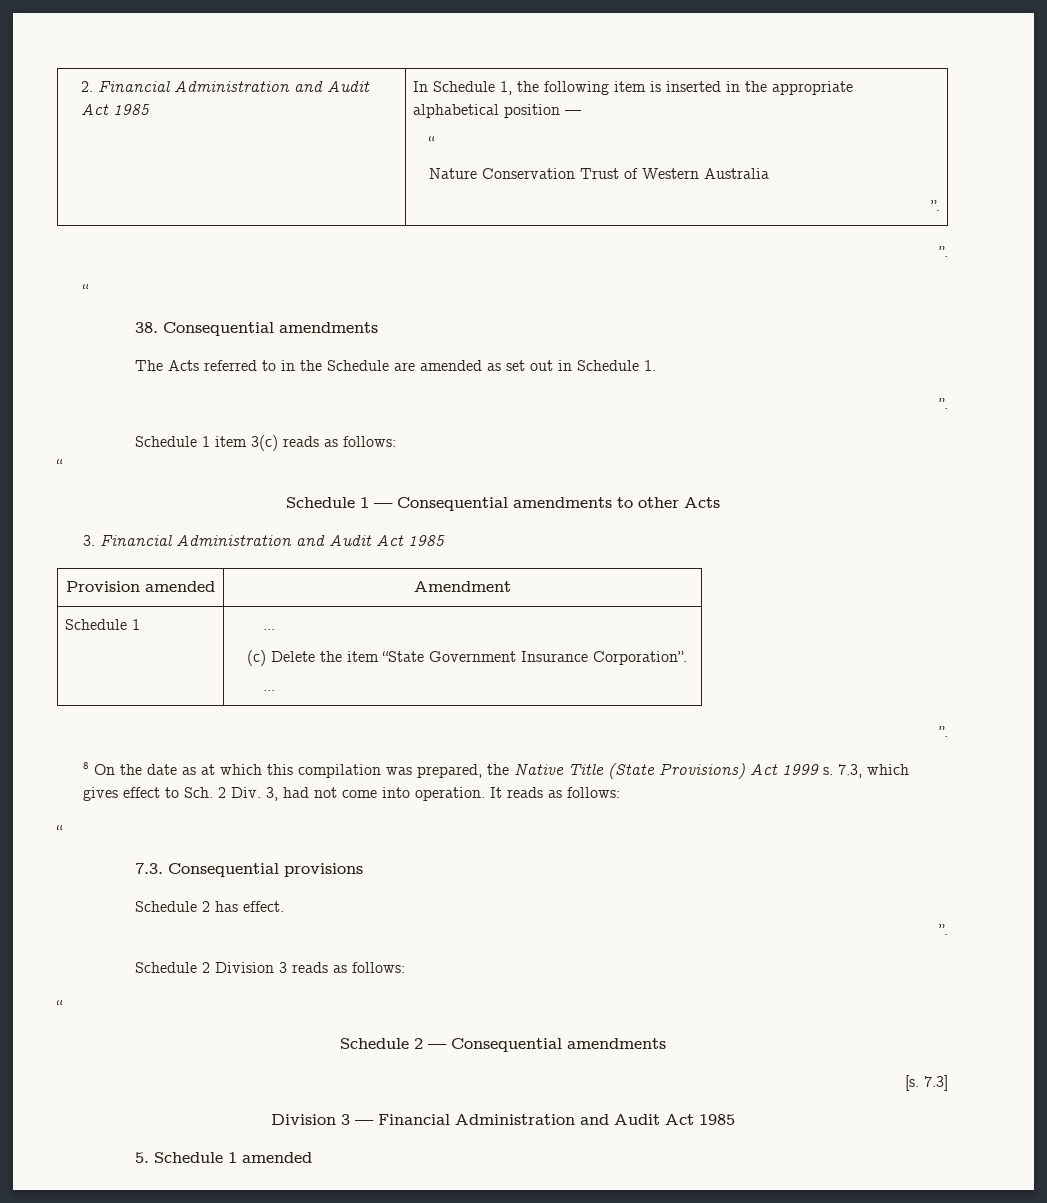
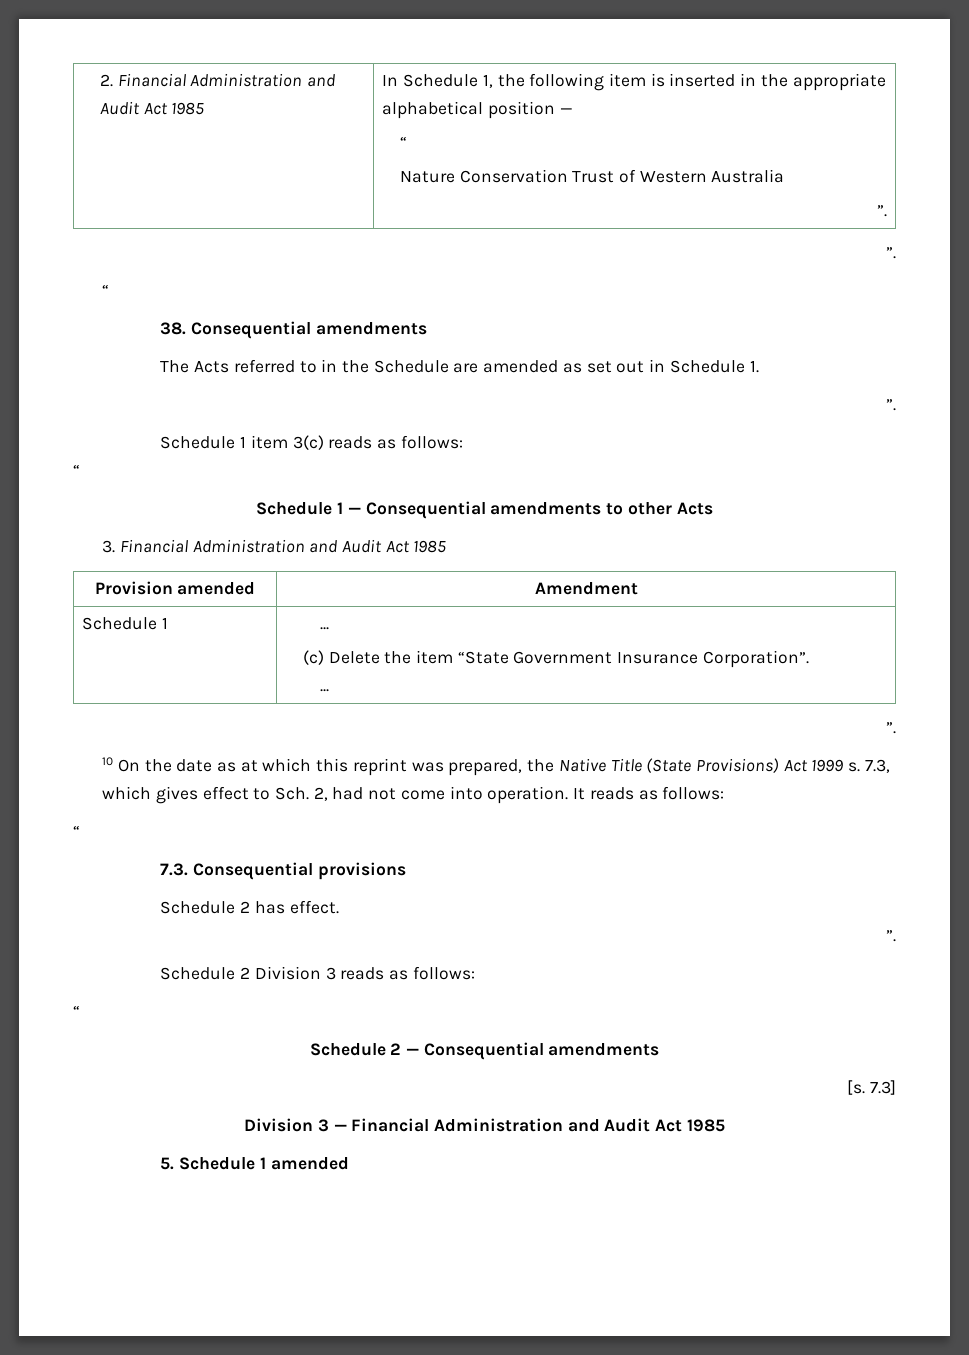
- 8 On the date as at which this compilation was prepared, the Native Title (State Provisions) Act 1999 s.
+ 10 On the date as at which this reprint was prepared, the Native Title (State Provisions) Act 1999 s.
- 7.3, which gives effect to Sch. 2 Div. 3, had not come into operation.
+ 7.3, which gives effect to Sch. 2, had not come into operation.

